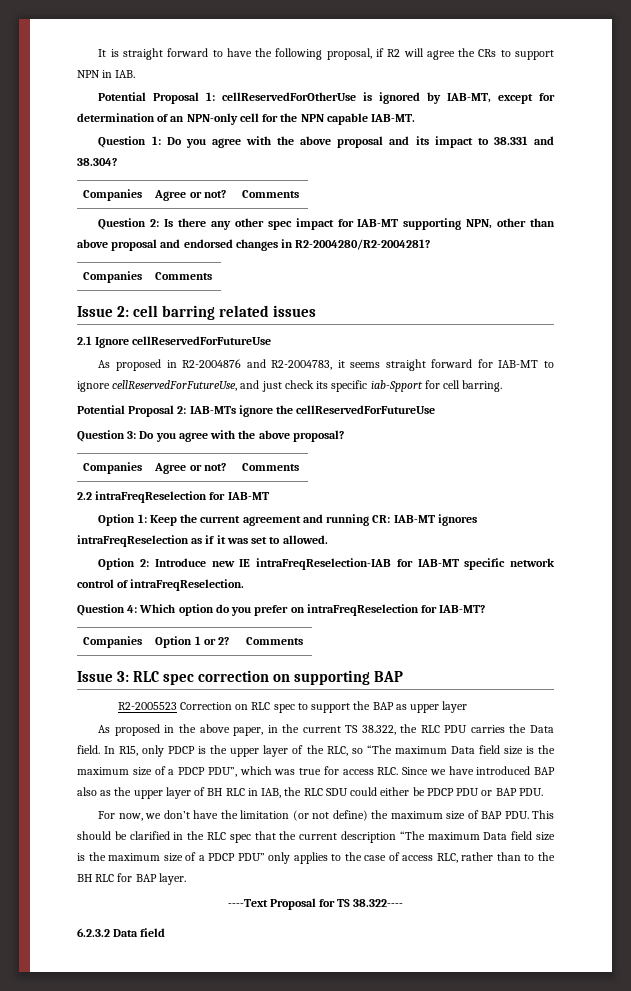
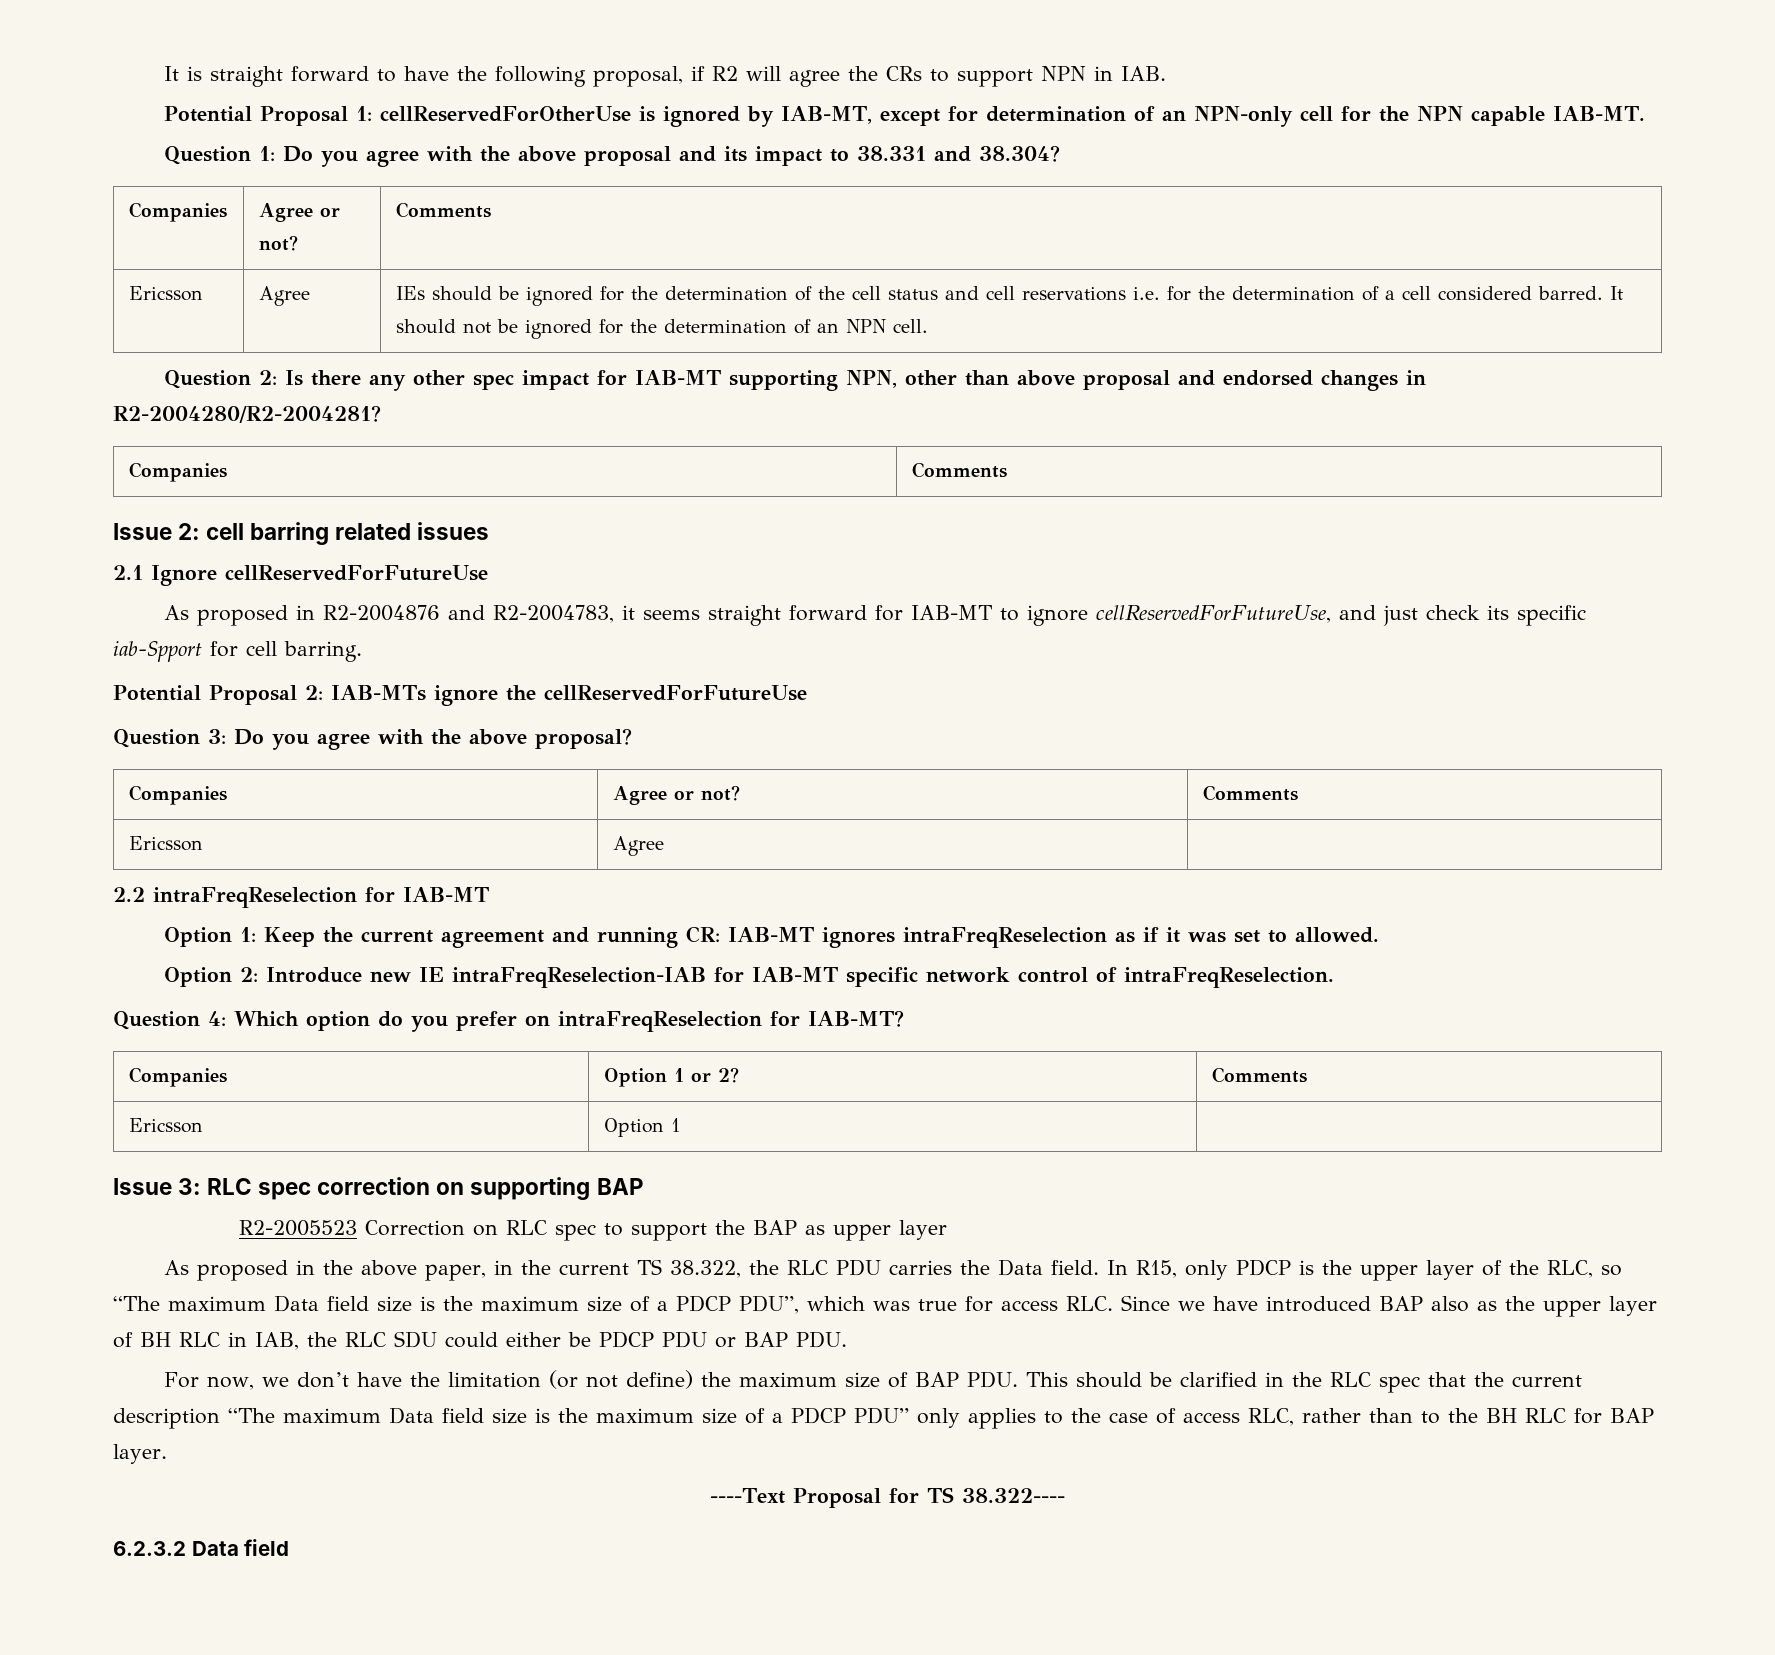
+ Ericsson | Agree | IEs should be ignored for the determination of the cell status and cell reservations i.e. for the determination of a cell considered barred. It should not be ignored for the determination of an NPN cell.
  Question 3: Do you agree with the above proposal?
  Companies | Agree or not? | Comments
+ Ericsson | Agree |
+ Ericsson | Option 1 |

